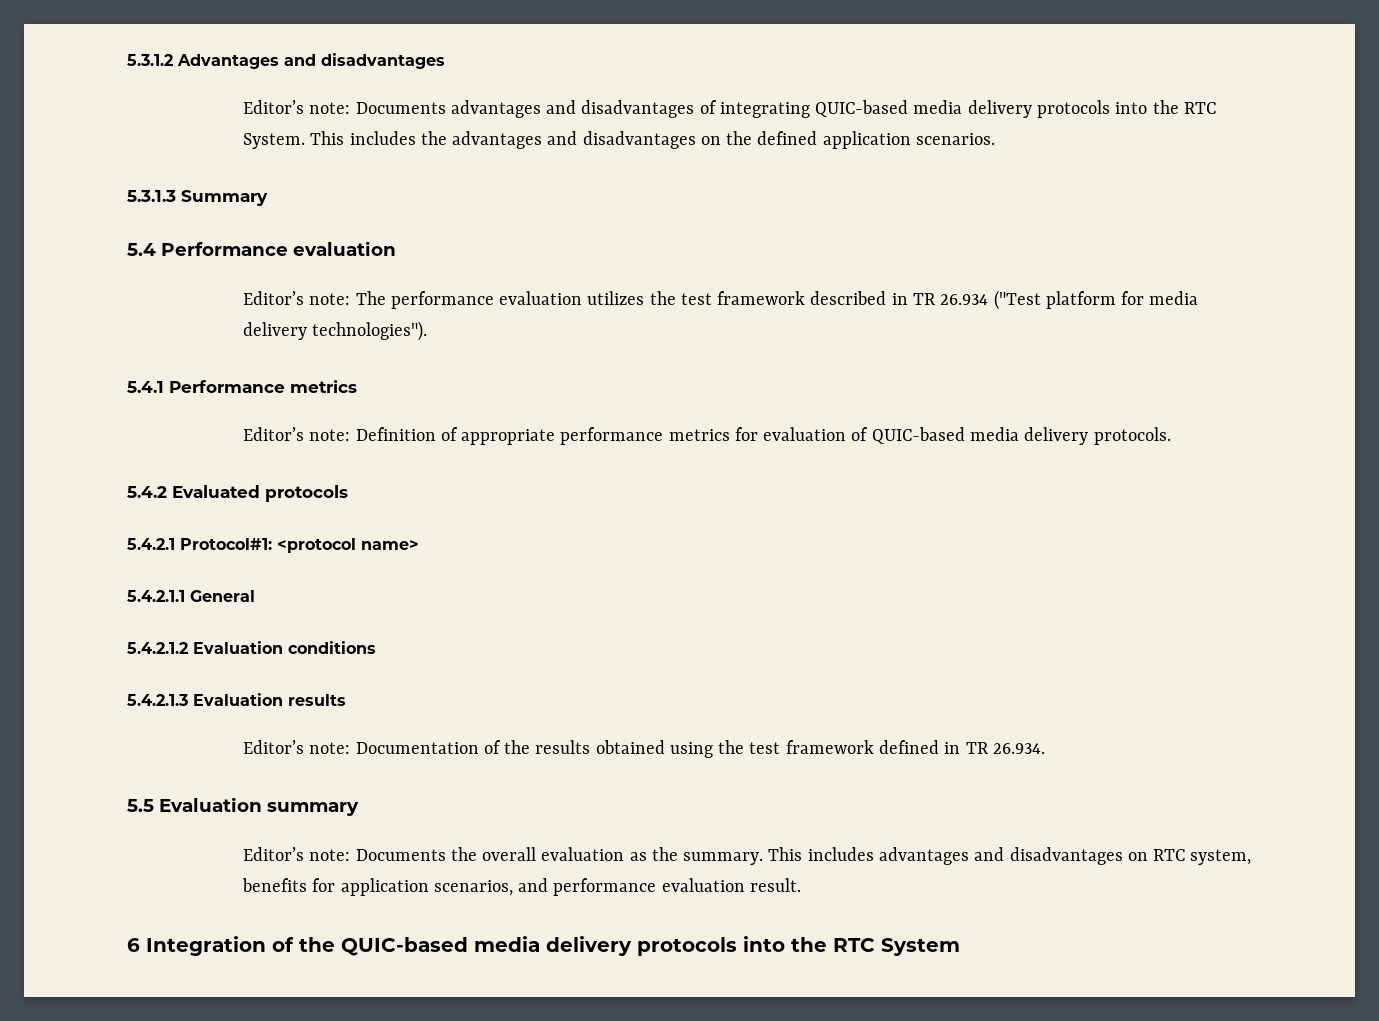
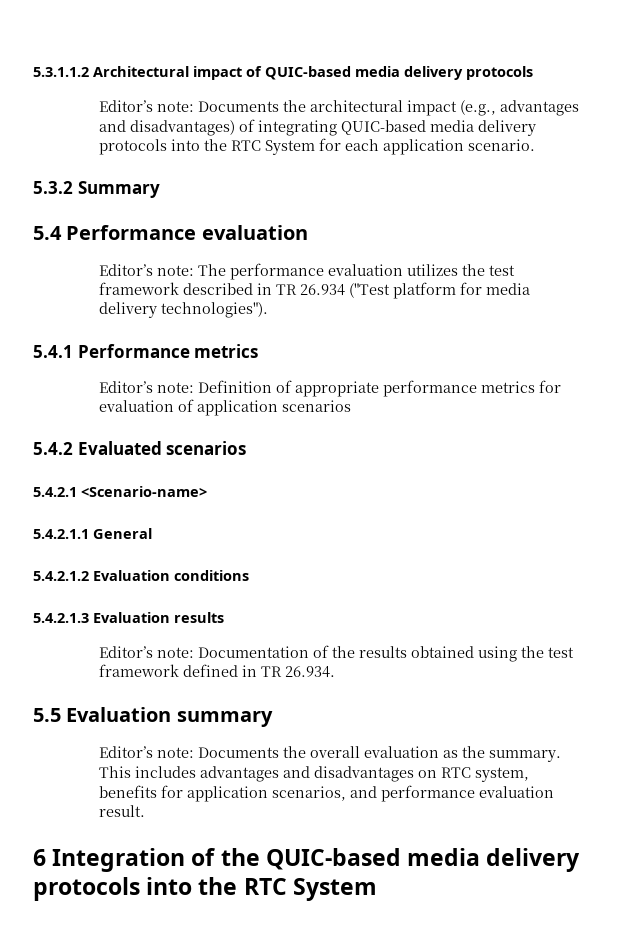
- 5.3.1.2 Advantages and disadvantages
- Editor’s note: Documents advantages and disadvantages of integrating QUIC-based media delivery protocols into the RTC System. This includes the advantages and disadvantages on the defined application scenarios.
- 5.3.1.3 Summary
+ 5.3.1.1.2 Architectural impact of QUIC-based media delivery protocols
+ Editor’s note: Documents the architectural impact (e.g., advantages and disadvantages) of integrating QUIC-based media delivery protocols into the RTC System for each application scenario.
+ 5.3.2 Summary
- Editor’s note: Definition of appropriate performance metrics for evaluation of QUIC-based media delivery protocols.
+ Editor’s note: Definition of appropriate performance metrics for evaluation of application scenarios
- 5.4.2 Evaluated protocols
+ 5.4.2 Evaluated scenarios
- 5.4.2.1 Protocol#1: <protocol name>
+ 5.4.2.1 <Scenario-name>

